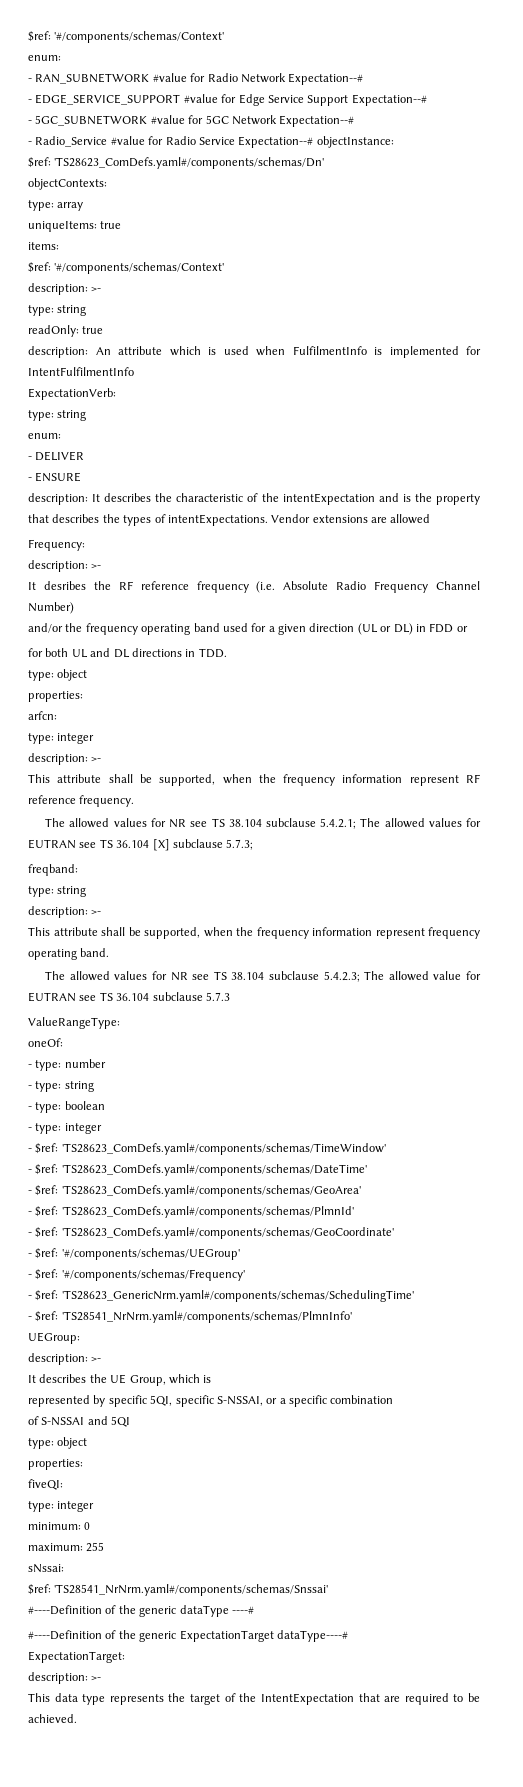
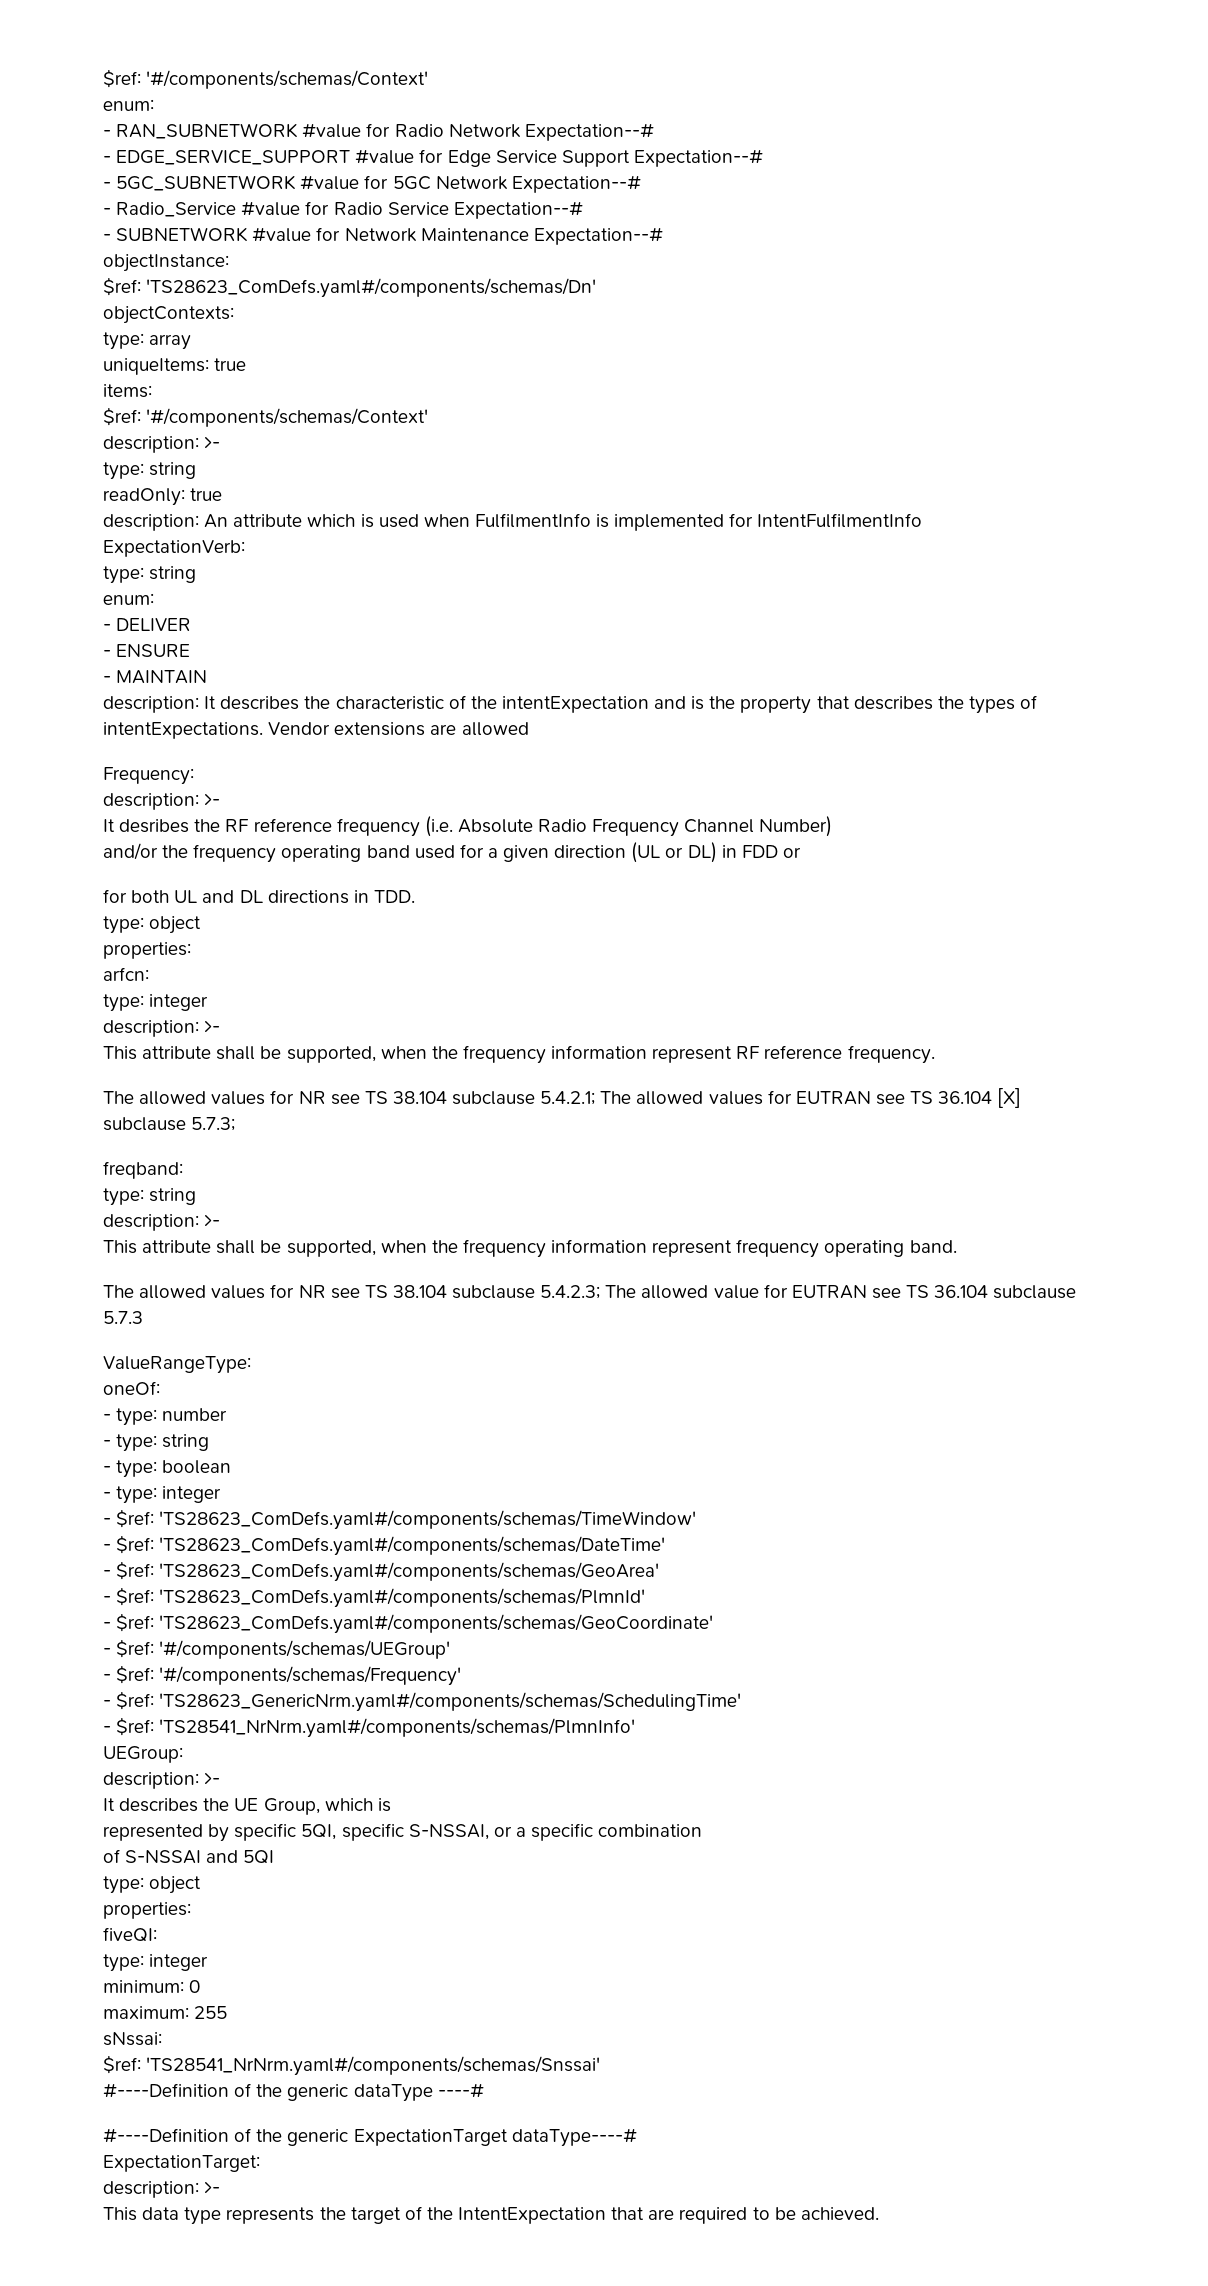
- - Radio_Service #value for Radio Service Expectation--# objectInstance:
+ - Radio_Service #value for Radio Service Expectation--#
+ - SUBNETWORK #value for Network Maintenance Expectation--#
+ objectInstance:
+ - MAINTAIN

